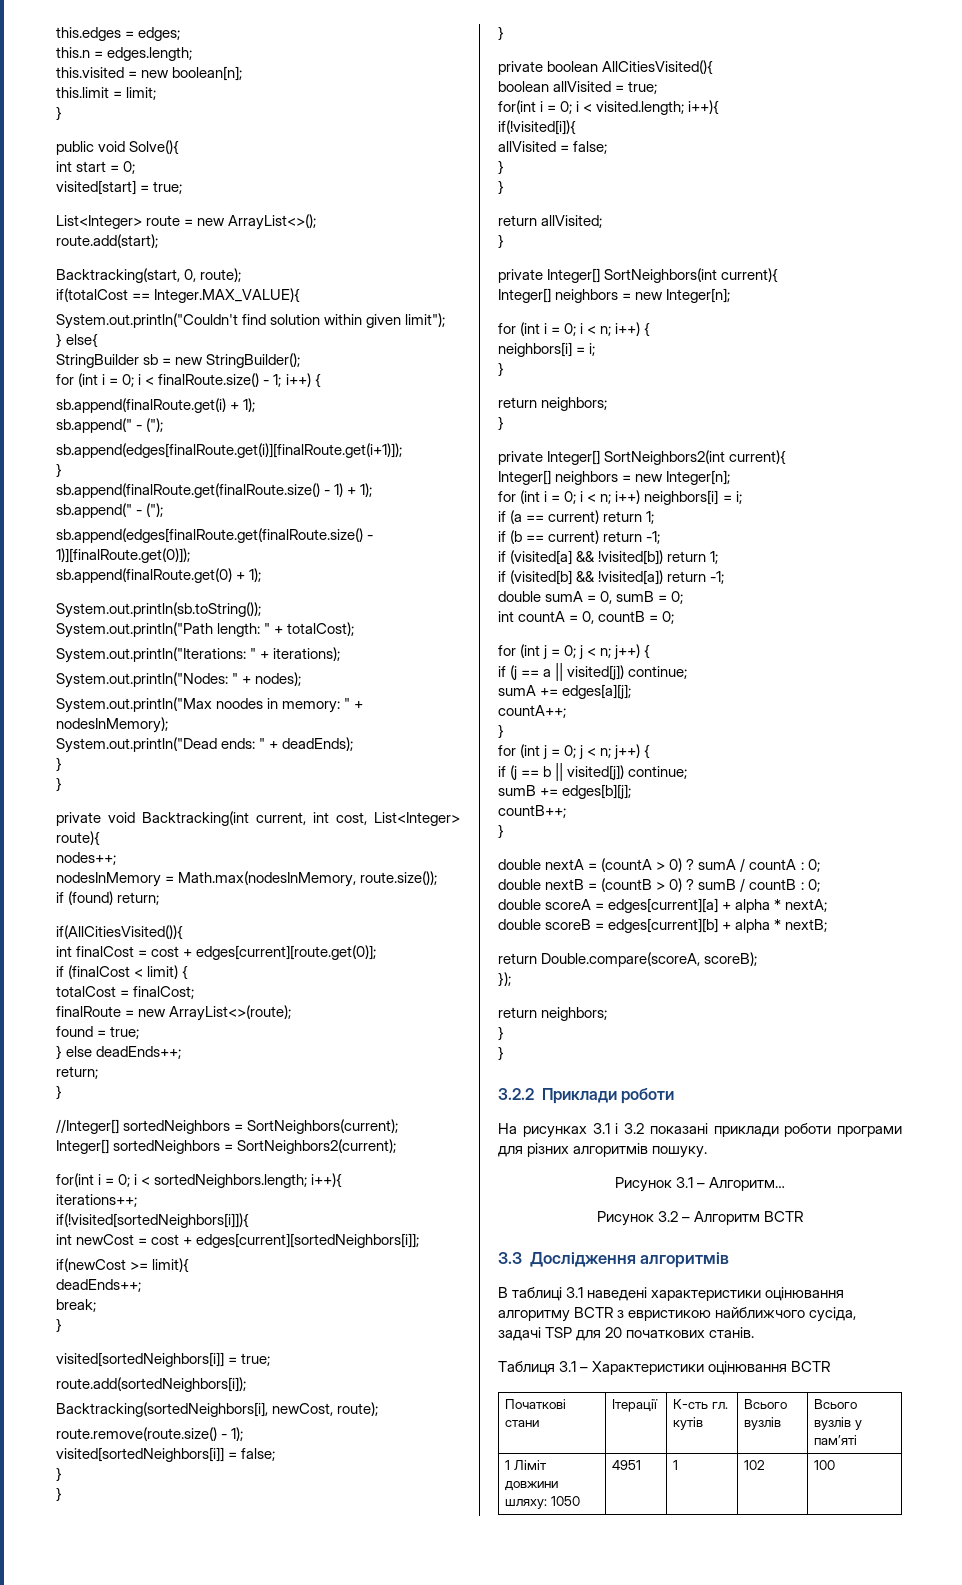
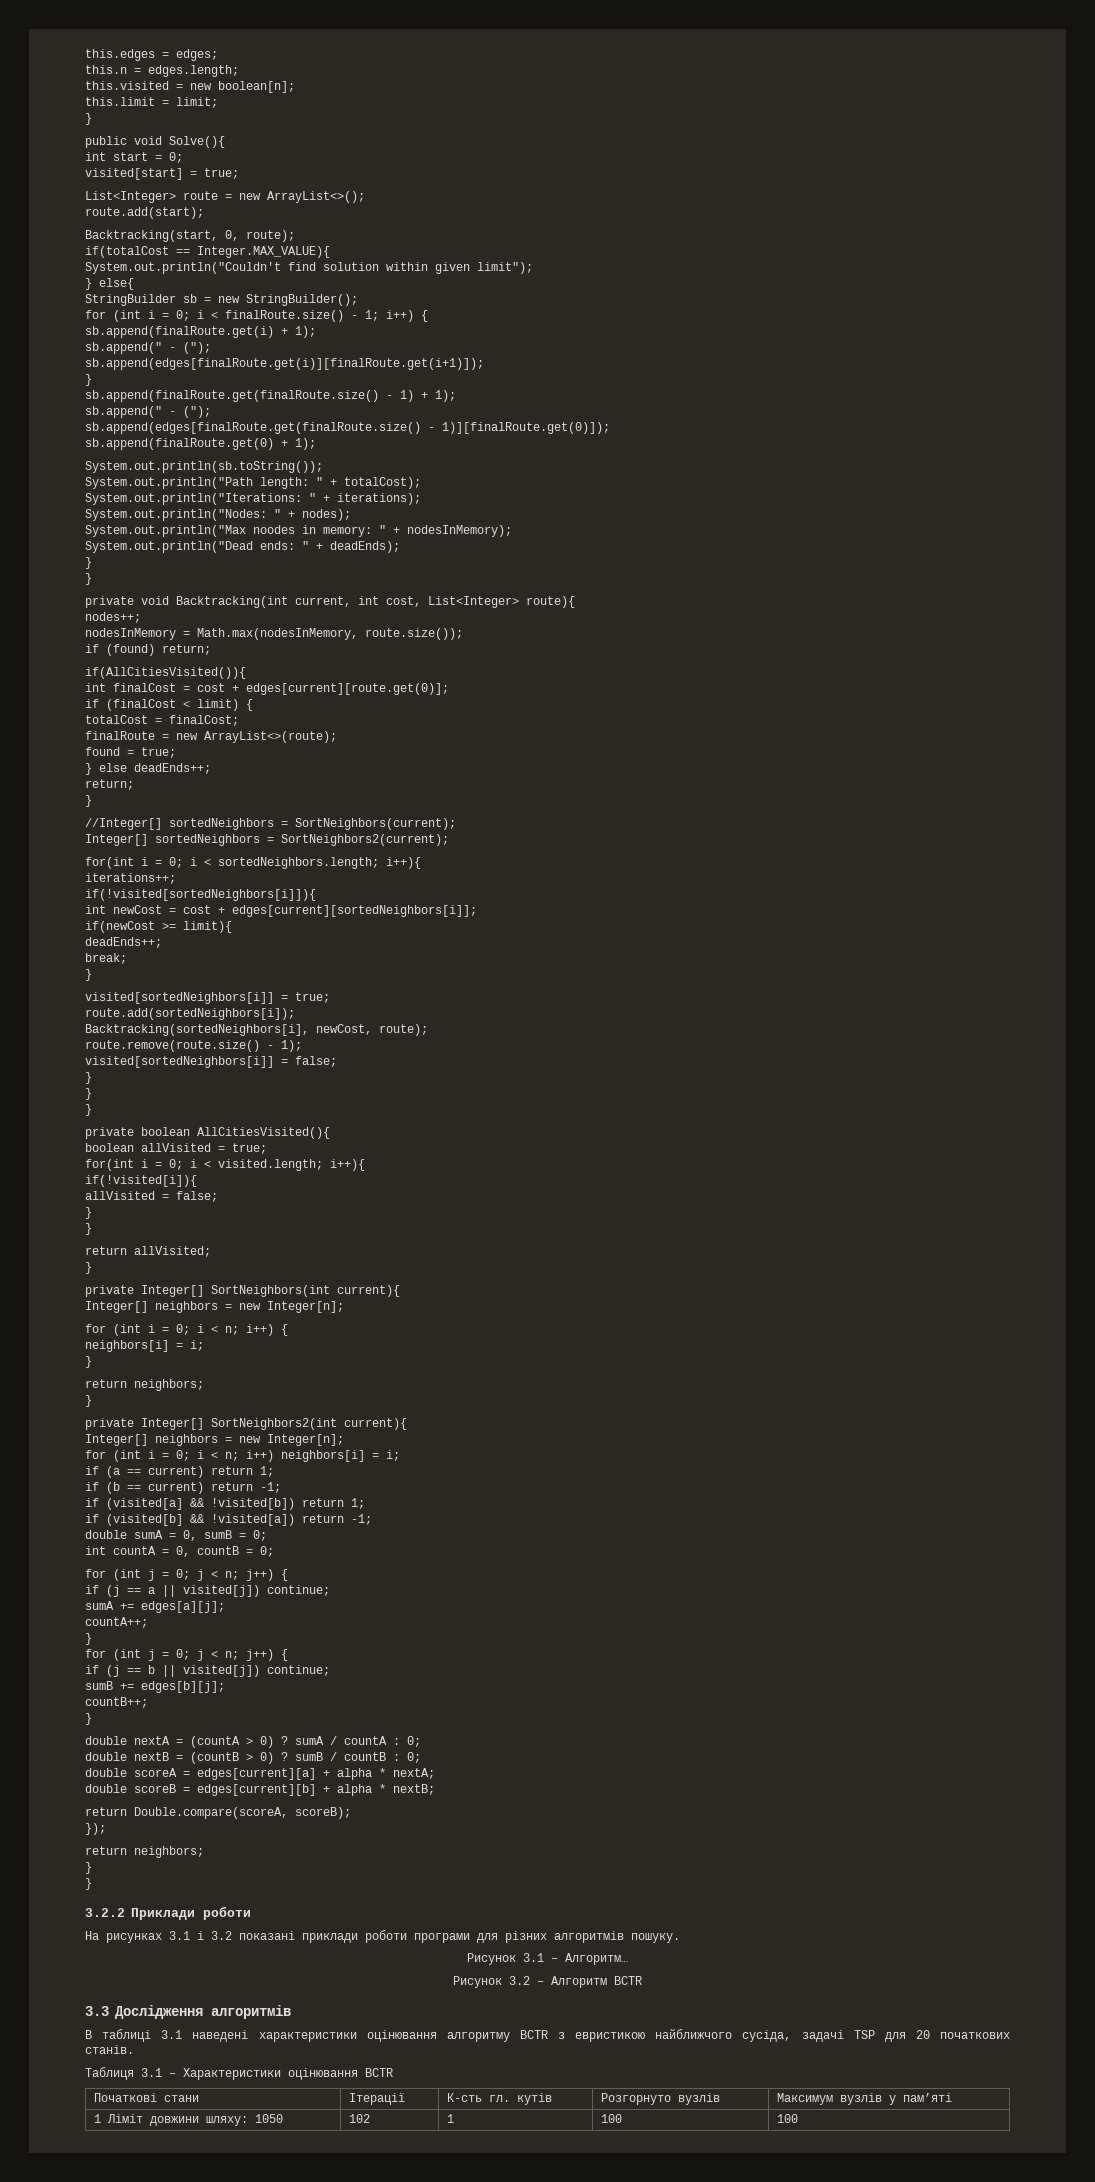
- Початкові стани | Ітерації | К-сть гл. кутів | Всього вузлів | Всього вузлів у пам’яті
+ Початкові стани | Ітерації | К-сть гл. кутів | Розгорнуто вузлів | Максимум вузлів у пам’яті
- 1 Ліміт довжини шляху: 1050 | 4951 | 1 | 102 | 100
+ 1 Ліміт довжини шляху: 1050 | 102 | 1 | 100 | 100

